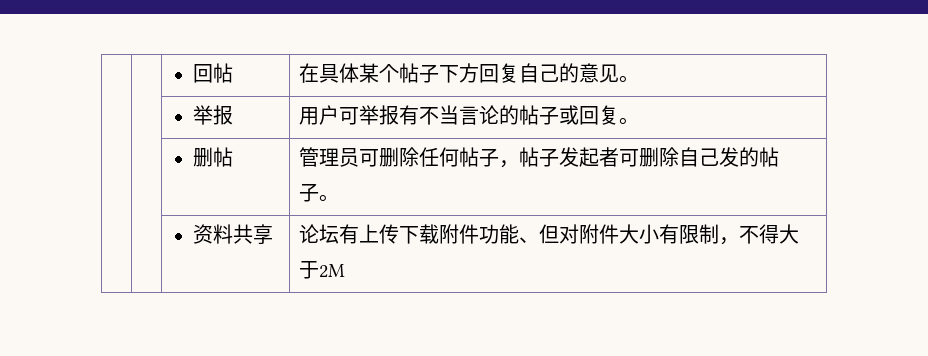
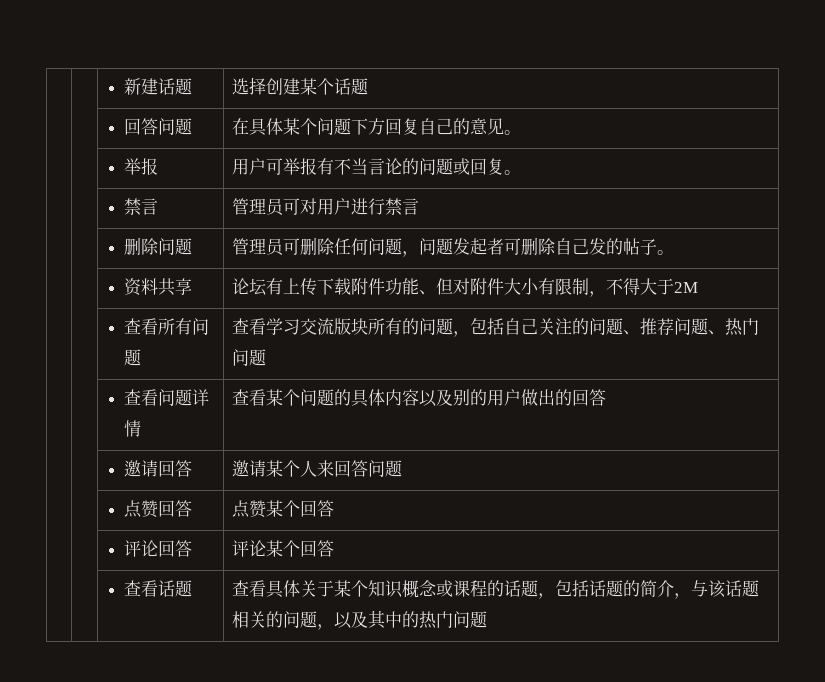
- | | 回帖 | 在具体某个帖子下方回复自己的意见。
+ | | 新建话题 | 选择创建某个话题
+ | | 回答问题 | 在具体某个问题下方回复自己的意见。
- | | 举报 | 用户可举报有不当言论的帖子或回复。
+ | | 举报 | 用户可举报有不当言论的问题或回复。
- | | 删帖 | 管理员可删除任何帖子，帖子发起者可删除自己发的帖子。
+ | | 禁言 | 管理员可对用户进行禁言
+ | | 删除问题 | 管理员可删除任何问题，问题发起者可删除自己发的帖子。
+ | | 查看所有问题 | 查看学习交流版块所有的问题，包括自己关注的问题、推荐问题、热门问题
+ | | 查看问题详情 | 查看某个问题的具体内容以及别的用户做出的回答
+ | | 邀请回答 | 邀请某个人来回答问题
+ | | 点赞回答 | 点赞某个回答
+ | | 评论回答 | 评论某个回答
+ | | 查看话题 | 查看具体关于某个知识概念或课程的话题，包括话题的简介，与该话题相关的问题，以及其中的热门问题

